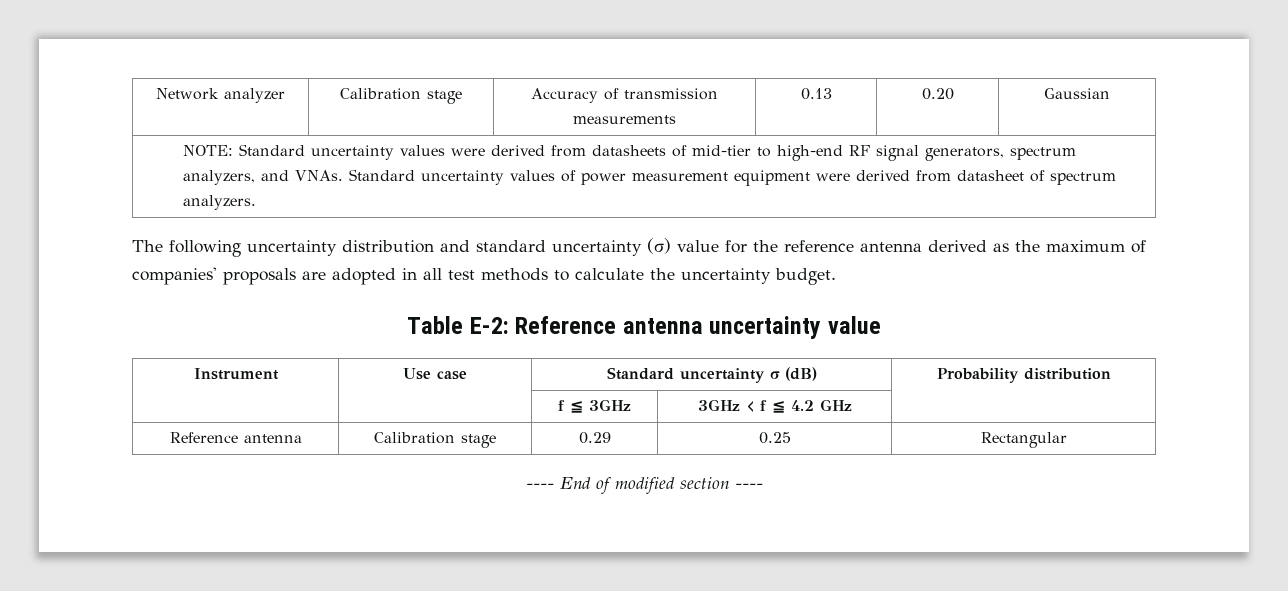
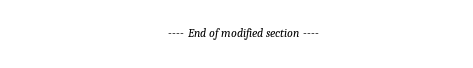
- Network analyzer | Calibration stage | Accuracy of transmission measurements | 0.13 | 0.20 | Gaussian
- NOTE: Standard uncertainty values were derived from datasheets of mid-tier to high-end RF signal generators, spectrum analyzers, and VNAs. Standard uncertainty values of power measurement equipment were derived from datasheet of spectrum analyzers.
- The following uncertainty distribution and standard uncertainty (σ) value for the reference antenna derived as the maximum of companies' proposals are adopted in all test methods to calculate the uncertainty budget.
- Table E-2: Reference antenna uncertainty value
- Instrument | Use case | Standard uncertainty σ (dB) | Probability distribution
- | | f ≦ 3GHz | 3GHz < f ≦ 4.2 GHz |
- Reference antenna | Calibration stage | 0.29 | 0.25 | Rectangular

